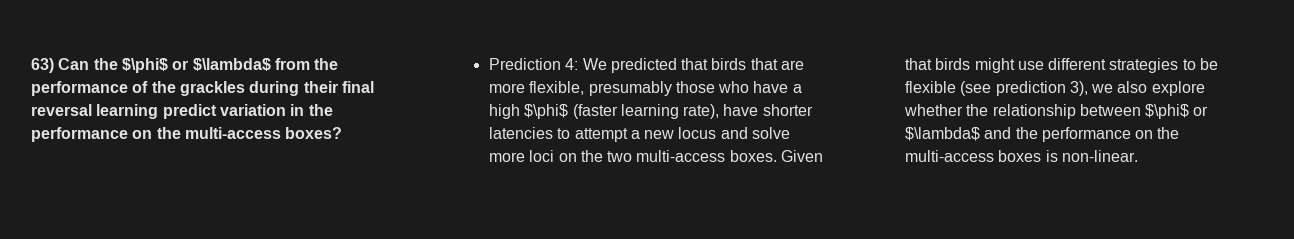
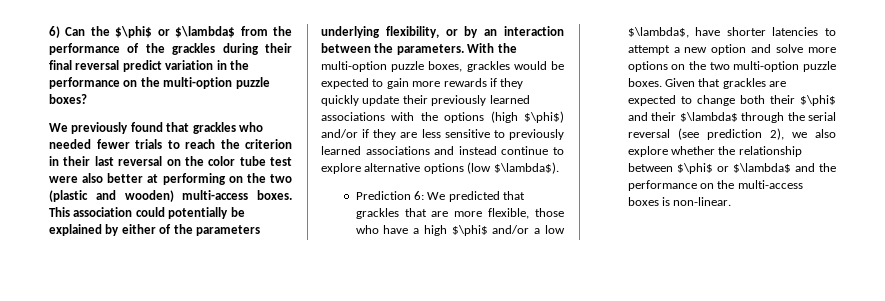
- 63) Can the $\phi$ or $\lambda$ from the performance of the grackles during their final reversal learning predict variation in the performance on the multi-access boxes?
+ 6) Can the $\phi$ or $\lambda$ from the performance of the grackles during their final reversal predict variation in the performance on the multi-option puzzle boxes?
+ We previously found that grackles who needed fewer trials to reach the criterion in their last reversal on the color tube test were also better at performing on the two (plastic and wooden) multi-access boxes. This association could potentially be explained by either of the parameters underlying flexibility, or by an interaction between the parameters. With the multi-option puzzle boxes, grackles would be expected to gain more rewards if they quickly update their previously learned associations with the options (high $\phi$) and/or if they are less sensitive to previously learned associations and instead continue to explore alternative options (low $\lambda$).
- Prediction 4: We predicted that birds that are more flexible, presumably those who have a high $\phi$ (faster learning rate), have shorter latencies to attempt a new locus and solve more loci on the two multi-access boxes.
+ Prediction 6: We predicted that grackles that are more flexible, those who have a high $\phi$ and/or a low $\lambda$, have shorter latencies to attempt a new option and solve more options on the two multi-option puzzle boxes.
- Given that birds might use different strategies to be flexible (see prediction 3), we also explore whether the relationship between $\phi$ or $\lambda$ and the performance on the multi-access boxes is non-linear.
+ Given that grackles are expected to change both their $\phi$ and their $\lambda$ through the serial reversal (see prediction 2), we also explore whether the relationship between $\phi$ or $\lambda$ and the performance on the multi-access boxes is non-linear.

